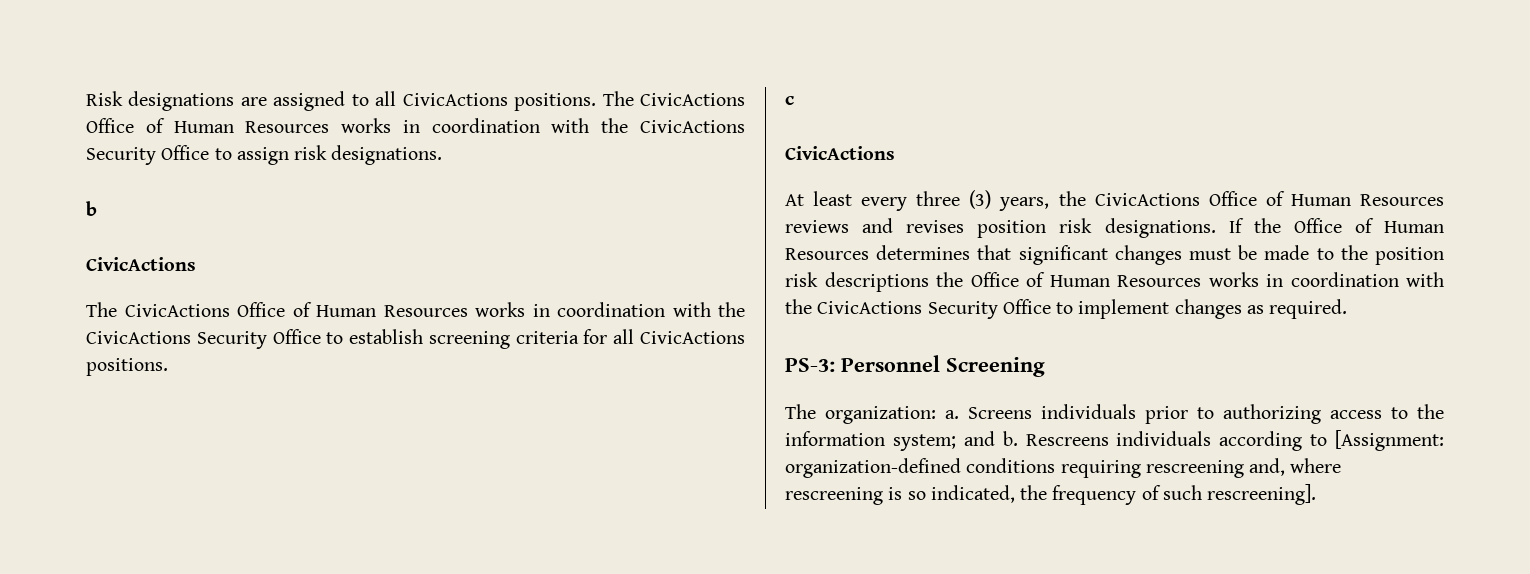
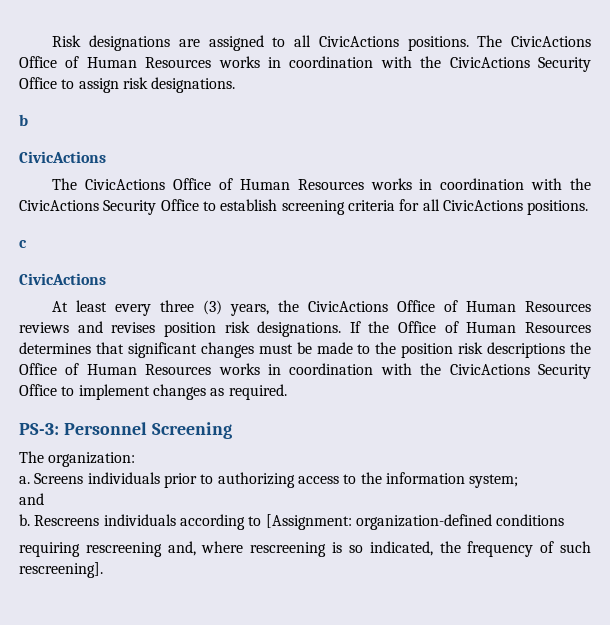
- The organization: a.
+ The organization:
+ a.
- Screens individuals prior to authorizing access to the information system; and b.
+ Screens individuals prior to authorizing access to the information system;
+ and
+ b.
- Rescreens individuals according to [Assignment: organization-defined conditions requiring rescreening and, where rescreening is so indicated, the frequency of such rescreening].
+ Rescreens individuals according to [Assignment: organization-defined conditions
+ requiring rescreening and, where rescreening is so indicated, the frequency of such rescreening].

